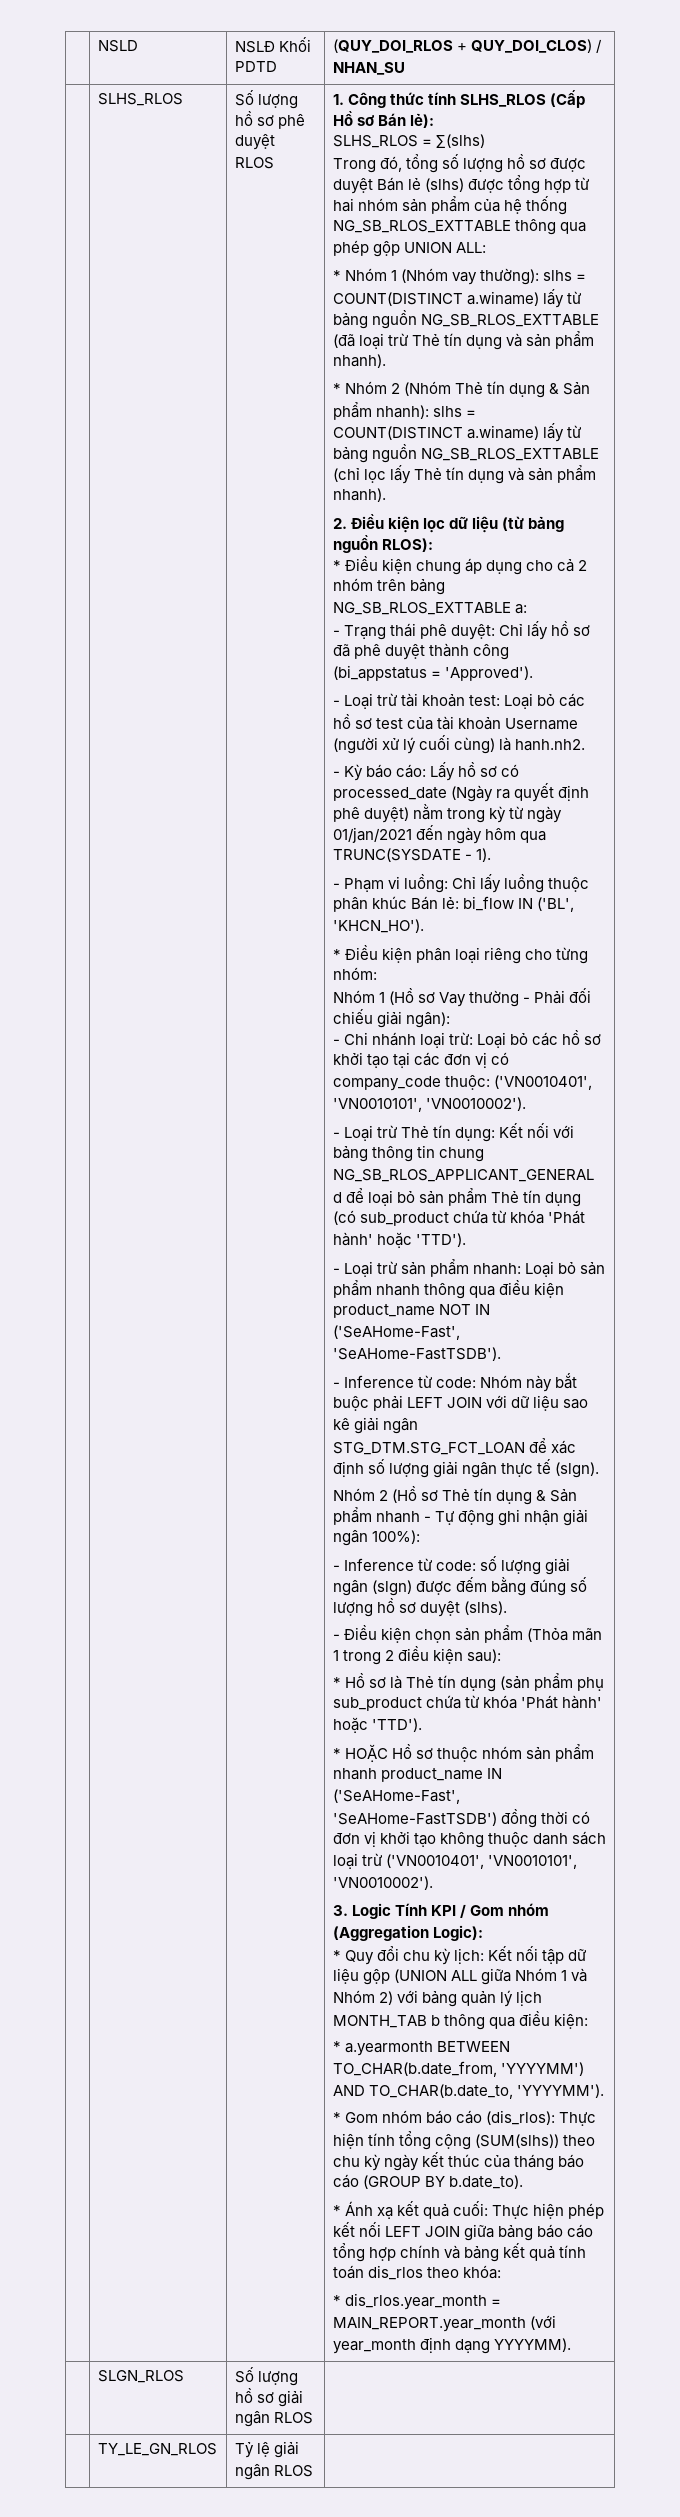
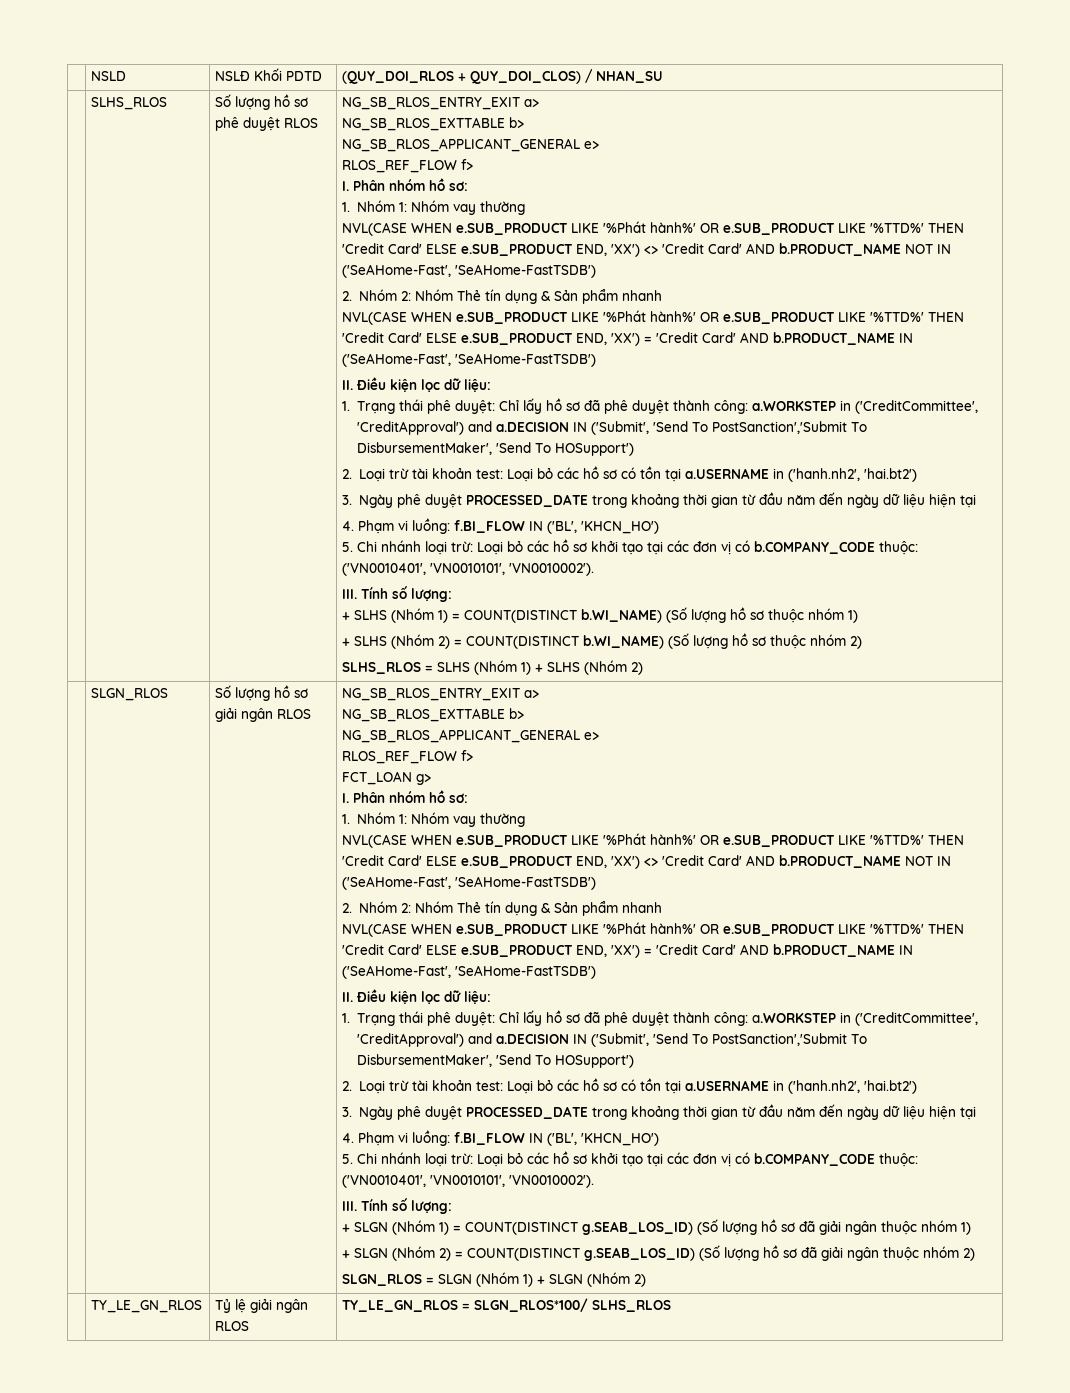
- Số lượng hồ sơ phê duyệt RLOS | 1. Công thức tính SLHS_RLOS (Cấp Hồ sơ Bán lẻ):
- SLHS_RLOS = ∑(slhs)
- Trong đó, tổng số lượng hồ sơ được duyệt Bán lẻ (slhs) được tổng hợp từ hai nhóm sản phẩm của hệ thống NG_SB_RLOS_EXTTABLE thông qua phép gộp UNION ALL:
- * Nhóm 1 (Nhóm vay thường): slhs = COUNT(DISTINCT a.winame) lấy từ bảng nguồn NG_SB_RLOS_EXTTABLE (đã loại trừ Thẻ tín dụng và sản phẩm nhanh).
- * Nhóm 2 (Nhóm Thẻ tín dụng & Sản phẩm nhanh): slhs = COUNT(DISTINCT a.winame) lấy từ bảng nguồn NG_SB_RLOS_EXTTABLE (chỉ lọc lấy Thẻ tín dụng và sản phẩm nhanh).
- 2. Điều kiện lọc dữ liệu (từ bảng nguồn RLOS):
- * Điều kiện chung áp dụng cho cả 2 nhóm trên bảng NG_SB_RLOS_EXTTABLE a:
- - Trạng thái phê duyệt: Chỉ lấy hồ sơ đã phê duyệt thành công (bi_appstatus = 'Approved').
- - Loại trừ tài khoản test: Loại bỏ các hồ sơ test của tài khoản Username (người xử lý cuối cùng) là hanh.nh2.
- - Kỳ báo cáo: Lấy hồ sơ có processed_date (Ngày ra quyết định phê duyệt) nằm trong kỳ từ ngày 01/jan/2021 đến ngày hôm qua TRUNC(SYSDATE - 1).
- - Phạm vi luồng: Chỉ lấy luồng thuộc phân khúc Bán lẻ: bi_flow IN ('BL', 'KHCN_HO').
- * Điều kiện phân loại riêng cho từng nhóm:
- Nhóm 1 (Hồ sơ Vay thường - Phải đối chiếu giải ngân):
- - Chi nhánh loại trừ: Loại bỏ các hồ sơ khởi tạo tại các đơn vị có company_code thuộc: ('VN0010401', 'VN0010101', 'VN0010002').
- - Loại trừ Thẻ tín dụng: Kết nối với bảng thông tin chung NG_SB_RLOS_APPLICANT_GENERAL d để loại bỏ sản phẩm Thẻ tín dụng (có sub_product chứa từ khóa 'Phát hành' hoặc 'TTD').
- - Loại trừ sản phẩm nhanh: Loại bỏ sản phẩm nhanh thông qua điều kiện product_name NOT IN ('SeAHome-Fast', 'SeAHome-FastTSDB').
- - Inference từ code: Nhóm này bắt buộc phải LEFT JOIN với dữ liệu sao kê giải ngân STG_DTM.STG_FCT_LOAN để xác định số lượng giải ngân thực tế (slgn).
- Nhóm 2 (Hồ sơ Thẻ tín dụng & Sản phẩm nhanh - Tự động ghi nhận giải ngân 100%):
- - Inference từ code: số lượng giải ngân (slgn) được đếm bằng đúng số lượng hồ sơ duyệt (slhs).
- - Điều kiện chọn sản phẩm (Thỏa mãn 1 trong 2 điều kiện sau):
- * Hồ sơ là Thẻ tín dụng (sản phẩm phụ sub_product chứa từ khóa 'Phát hành' hoặc 'TTD').
- * HOẶC Hồ sơ thuộc nhóm sản phẩm nhanh product_name IN ('SeAHome-Fast', 'SeAHome-FastTSDB') đồng thời có đơn vị khởi tạo không thuộc danh sách loại trừ ('VN0010401', 'VN0010101', 'VN0010002').
- 3. Logic Tính KPI / Gom nhóm (Aggregation Logic):
- * Quy đổi chu kỳ lịch: Kết nối tập dữ liệu gộp (UNION ALL giữa Nhóm 1 và Nhóm 2) với bảng quản lý lịch MONTH_TAB b thông qua điều kiện:
- * a.yearmonth BETWEEN TO_CHAR(b.date_from, 'YYYYMM') AND TO_CHAR(b.date_to, 'YYYYMM').
- * Gom nhóm báo cáo (dis_rlos): Thực hiện tính tổng cộng (SUM(slhs)) theo chu kỳ ngày kết thúc của tháng báo cáo (GROUP BY b.date_to).
- * Ánh xạ kết quả cuối: Thực hiện phép kết nối LEFT JOIN giữa bảng báo cáo tổng hợp chính và bảng kết quả tính toán dis_rlos theo khóa:
- * dis_rlos.year_month = MAIN_REPORT.year_month (với year_month định dạng YYYYMM).
+ Số lượng hồ sơ phê duyệt RLOS | NG_SB_RLOS_ENTRY_EXIT a>
+ NG_SB_RLOS_EXTTABLE b>
+ NG_SB_RLOS_APPLICANT_GENERAL e>
+ RLOS_REF_FLOW f>
+ I. Phân nhóm hồ sơ:
+ 1. Nhóm 1: Nhóm vay thường
+ NVL(CASE WHEN e.SUB_PRODUCT LIKE '%Phát hành%' OR e.SUB_PRODUCT LIKE '%TTD%' THEN 'Credit Card' ELSE e.SUB_PRODUCT END, 'XX') <> 'Credit Card' AND b.PRODUCT_NAME NOT IN ('SeAHome-Fast', 'SeAHome-FastTSDB')
+ 2. Nhóm 2: Nhóm Thẻ tín dụng & Sản phẩm nhanh
+ NVL(CASE WHEN e.SUB_PRODUCT LIKE '%Phát hành%' OR e.SUB_PRODUCT LIKE '%TTD%' THEN 'Credit Card' ELSE e.SUB_PRODUCT END, 'XX') = 'Credit Card' AND b.PRODUCT_NAME IN ('SeAHome-Fast', 'SeAHome-FastTSDB')
+ II. Điều kiện lọc dữ liệu:
+ 1. Trạng thái phê duyệt: Chỉ lấy hồ sơ đã phê duyệt thành công: a.WORKSTEP in ('CreditCommittee', 'CreditApproval') and a.DECISION IN ('Submit', 'Send To PostSanction','Submit To DisbursementMaker', 'Send To HOSupport')
+ 2. Loại trừ tài khoản test: Loại bỏ các hồ sơ có tồn tại a.USERNAME in ('hanh.nh2', 'hai.bt2')
+ 3. Ngày phê duyệt PROCESSED_DATE trong khoảng thời gian từ đầu năm đến ngày dữ liệu hiện tại
+ 4. Phạm vi luồng: f.BI_FLOW IN ('BL', 'KHCN_HO')
+ 5. Chi nhánh loại trừ: Loại bỏ các hồ sơ khởi tạo tại các đơn vị có b.COMPANY_CODE thuộc: ('VN0010401', 'VN0010101', 'VN0010002').
+ III. Tính số lượng:
+ + SLHS (Nhóm 1) = COUNT(DISTINCT b.WI_NAME) (Số lượng hồ sơ thuộc nhóm 1)
+ + SLHS (Nhóm 2) = COUNT(DISTINCT b.WI_NAME) (Số lượng hồ sơ thuộc nhóm 2)
+ SLHS_RLOS = SLHS (Nhóm 1) + SLHS (Nhóm 2)
- Số lượng hồ sơ giải ngân RLOS
+ Số lượng hồ sơ giải ngân RLOS | NG_SB_RLOS_ENTRY_EXIT a>
+ NG_SB_RLOS_EXTTABLE b>
+ NG_SB_RLOS_APPLICANT_GENERAL e>
+ RLOS_REF_FLOW f>
+ FCT_LOAN g>
+ I. Phân nhóm hồ sơ:
+ 1. Nhóm 1: Nhóm vay thường
+ NVL(CASE WHEN e.SUB_PRODUCT LIKE '%Phát hành%' OR e.SUB_PRODUCT LIKE '%TTD%' THEN 'Credit Card' ELSE e.SUB_PRODUCT END, 'XX') <> 'Credit Card' AND b.PRODUCT_NAME NOT IN ('SeAHome-Fast', 'SeAHome-FastTSDB')
+ 2. Nhóm 2: Nhóm Thẻ tín dụng & Sản phẩm nhanh
+ NVL(CASE WHEN e.SUB_PRODUCT LIKE '%Phát hành%' OR e.SUB_PRODUCT LIKE '%TTD%' THEN 'Credit Card' ELSE e.SUB_PRODUCT END, 'XX') = 'Credit Card' AND b.PRODUCT_NAME IN ('SeAHome-Fast', 'SeAHome-FastTSDB')
+ II. Điều kiện lọc dữ liệu:
+ 1. Trạng thái phê duyệt: Chỉ lấy hồ sơ đã phê duyệt thành công: a.WORKSTEP in ('CreditCommittee', 'CreditApproval') and a.DECISION IN ('Submit', 'Send To PostSanction','Submit To DisbursementMaker', 'Send To HOSupport')
+ 2. Loại trừ tài khoản test: Loại bỏ các hồ sơ có tồn tại a.USERNAME in ('hanh.nh2', 'hai.bt2')
+ 3. Ngày phê duyệt PROCESSED_DATE trong khoảng thời gian từ đầu năm đến ngày dữ liệu hiện tại
+ 4. Phạm vi luồng: f.BI_FLOW IN ('BL', 'KHCN_HO')
+ 5. Chi nhánh loại trừ: Loại bỏ các hồ sơ khởi tạo tại các đơn vị có b.COMPANY_CODE thuộc: ('VN0010401', 'VN0010101', 'VN0010002').
+ III. Tính số lượng:
+ + SLGN (Nhóm 1) = COUNT(DISTINCT g.SEAB_LOS_ID) (Số lượng hồ sơ đã giải ngân thuộc nhóm 1)
+ + SLGN (Nhóm 2) = COUNT(DISTINCT g.SEAB_LOS_ID) (Số lượng hồ sơ đã giải ngân thuộc nhóm 2)
+ SLGN_RLOS = SLGN (Nhóm 1) + SLGN (Nhóm 2)
- | TY_LE_GN_RLOS | Tỷ lệ giải ngân RLOS |
+ | TY_LE_GN_RLOS | Tỷ lệ giải ngân RLOS | TY_LE_GN_RLOS = SLGN_RLOS*100/ SLHS_RLOS

